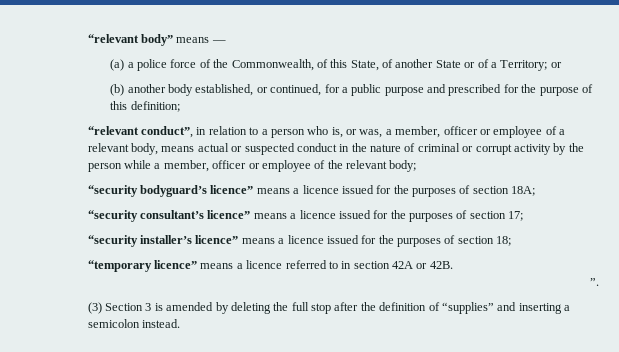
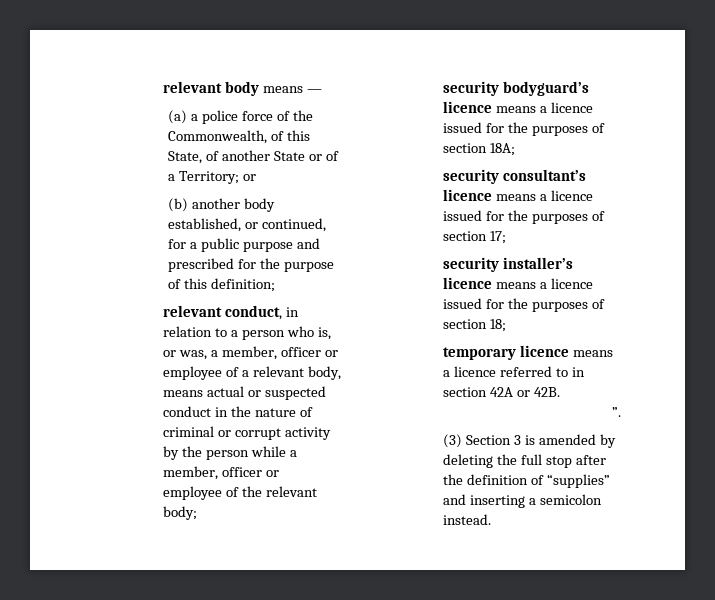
- “relevant body” means —
+ relevant body means —
- “relevant conduct”, in relation to a person who is, or was, a member, officer or employee of a relevant body, means actual or suspected conduct in the nature of criminal or corrupt activity by the person while a member, officer or employee of the relevant body;
+ relevant conduct, in relation to a person who is, or was, a member, officer or employee of a relevant body, means actual or suspected conduct in the nature of criminal or corrupt activity by the person while a member, officer or employee of the relevant body;
- “security bodyguard’s licence” means a licence issued for the purposes of section 18A;
+ security bodyguard’s licence means a licence issued for the purposes of section 18A;
- “security consultant’s licence” means a licence issued for the purposes of section 17;
+ security consultant’s licence means a licence issued for the purposes of section 17;
- “security installer’s licence” means a licence issued for the purposes of section 18;
+ security installer’s licence means a licence issued for the purposes of section 18;
- “temporary licence” means a licence referred to in section 42A or 42B.
+ temporary licence means a licence referred to in section 42A or 42B.

